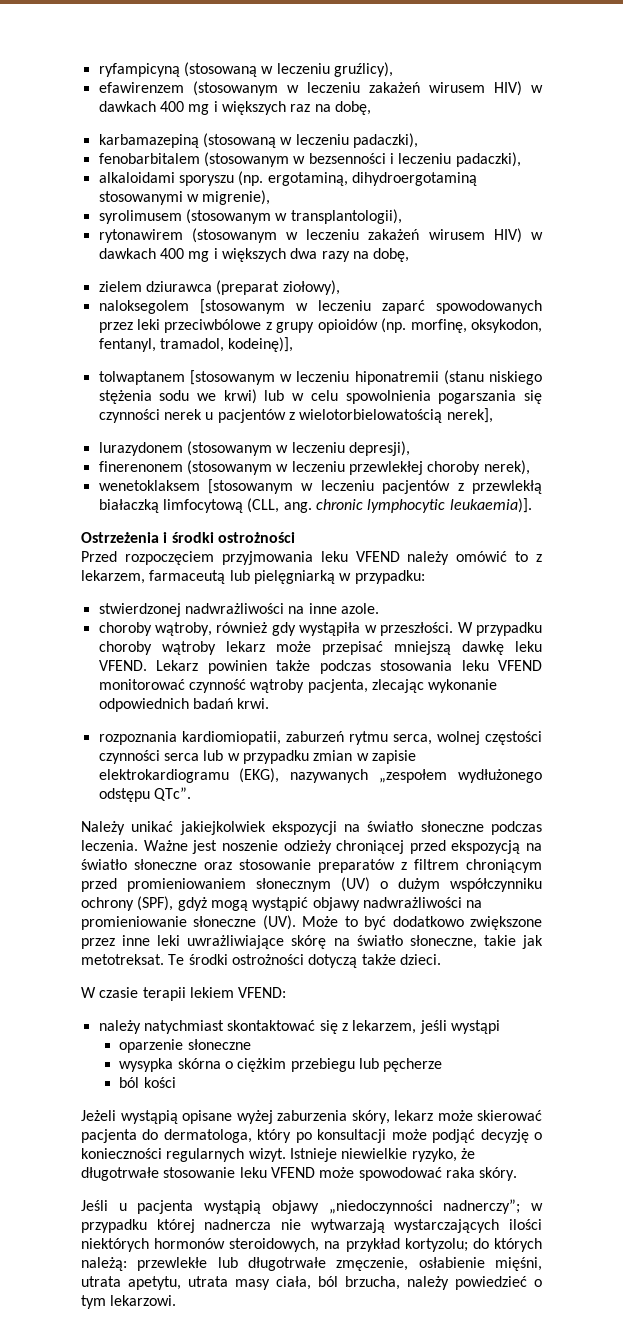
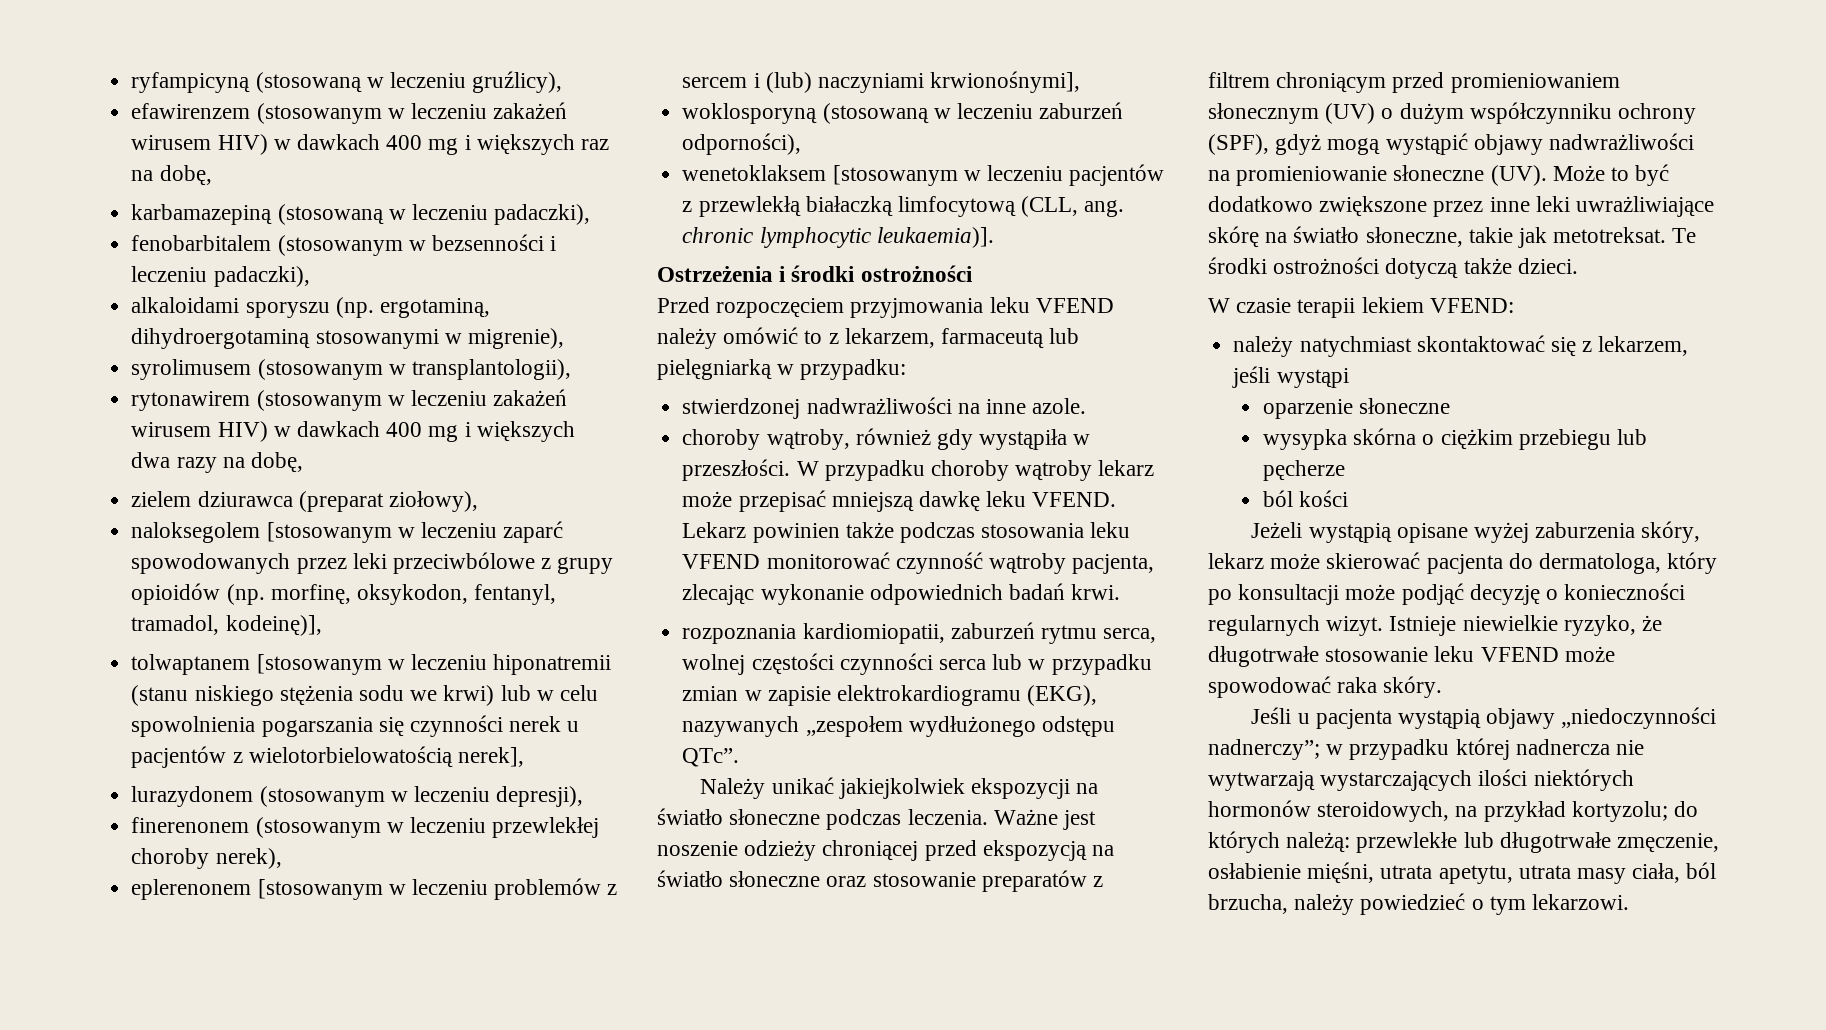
+ eplerenonem [stosowanym w leczeniu problemów z sercem i (lub) naczyniami krwionośnymi],
+ woklosporyną (stosowaną w leczeniu zaburzeń odporności),

